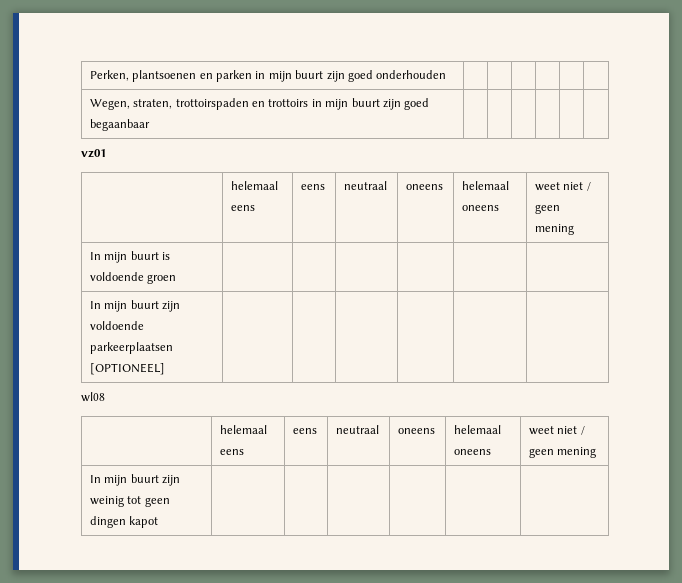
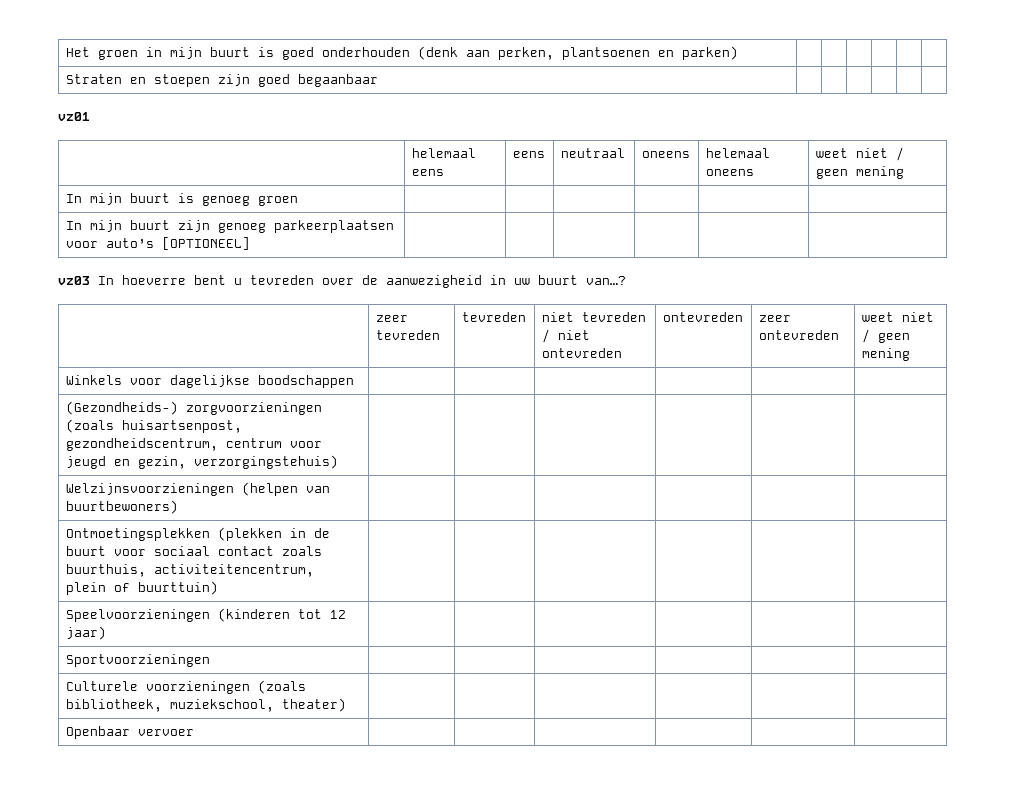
- Perken, plantsoenen en parken in mijn buurt zijn goed onderhouden | | | | | |
- Wegen, straten, trottoirspaden en trottoirs in mijn buurt zijn goed begaanbaar | | | | | |
+ Het groen in mijn buurt is goed onderhouden (denk aan perken, plantsoenen en parken) | | | | | |
+ Straten en stoepen zijn goed begaanbaar | | | | | |
- In mijn buurt is voldoende groen | | | | | |
+ In mijn buurt is genoeg groen | | | | | |
- In mijn buurt zijn voldoende parkeerplaatsen [OPTIONEEL] | | | | | |
- wl08
- | helemaal eens | eens | neutraal | oneens | helemaal oneens | weet niet / geen mening
- In mijn buurt zijn weinig tot geen dingen kapot | | | | | |
+ In mijn buurt zijn genoeg parkeerplaatsen voor auto’s [OPTIONEEL] | | | | | |
+ vz03 In hoeverre bent u tevreden over de aanwezigheid in uw buurt van…?
+ | zeer tevreden | tevreden | niet tevreden / niet ontevreden | ontevreden | zeer ontevreden | weet niet / geen mening
+ Winkels voor dagelijkse boodschappen | | | | | |
+ (Gezondheids-) zorgvoorzieningen (zoals huisartsenpost, gezondheidscentrum, centrum voor jeugd en gezin, verzorgingstehuis) | | | | | |
+ Welzijnsvoorzieningen (helpen van buurtbewoners) | | | | | |
+ Ontmoetingsplekken (plekken in de buurt voor sociaal contact zoals buurthuis, activiteitencentrum, plein of buurttuin) | | | | | |
+ Speelvoorzieningen (kinderen tot 12 jaar) | | | | | |
+ Sportvoorzieningen | | | | | |
+ Culturele voorzieningen (zoals bibliotheek, muziekschool, theater) | | | | | |
+ Openbaar vervoer | | | | | |

